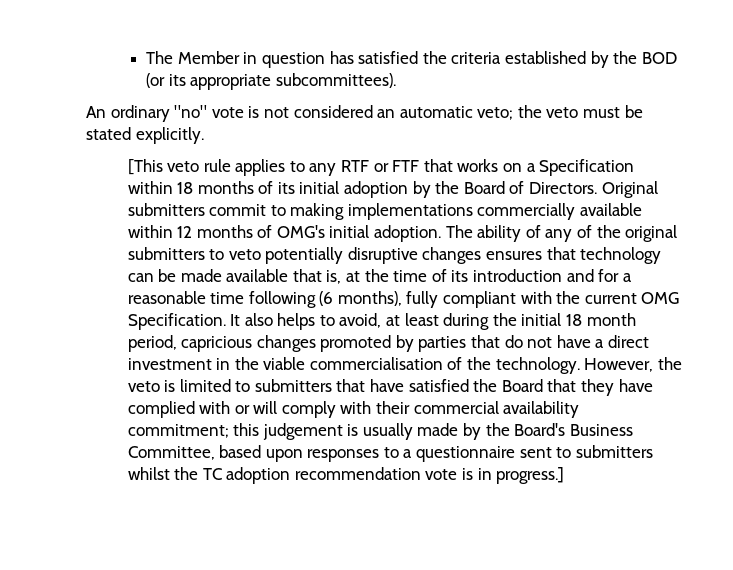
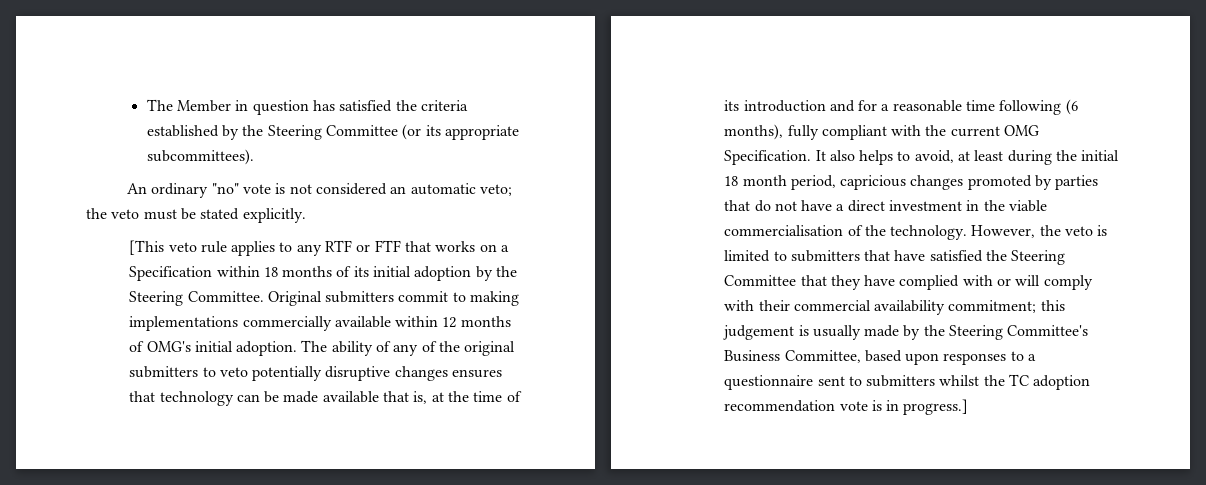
- The Member in question has satisfied the criteria established by the BOD (or its appropriate subcommittees).
+ The Member in question has satisfied the criteria established by the Steering Committee (or its appropriate subcommittees).
- [This veto rule applies to any RTF or FTF that works on a Specification within 18 months of its initial adoption by the Board of Directors.
+ [This veto rule applies to any RTF or FTF that works on a Specification within 18 months of its initial adoption by the Steering Committee.
- However, the veto is limited to submitters that have satisfied the Board that they have complied with or will comply with their commercial availability commitment; this judgement is usually made by the Board's Business Committee, based upon responses to a questionnaire sent to submitters whilst the TC adoption recommendation vote is in progress.]
+ However, the veto is limited to submitters that have satisfied the Steering Committee that they have complied with or will comply with their commercial availability commitment; this judgement is usually made by the Steering Committee's Business Committee, based upon responses to a questionnaire sent to submitters whilst the TC adoption recommendation vote is in progress.]

